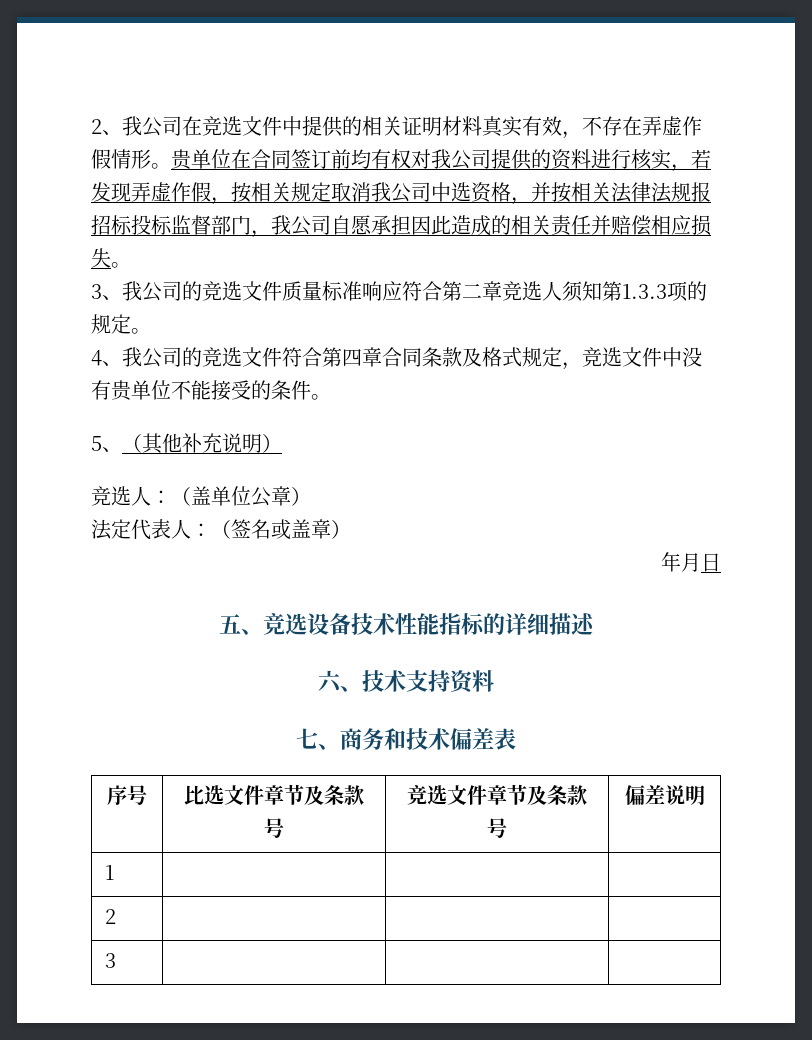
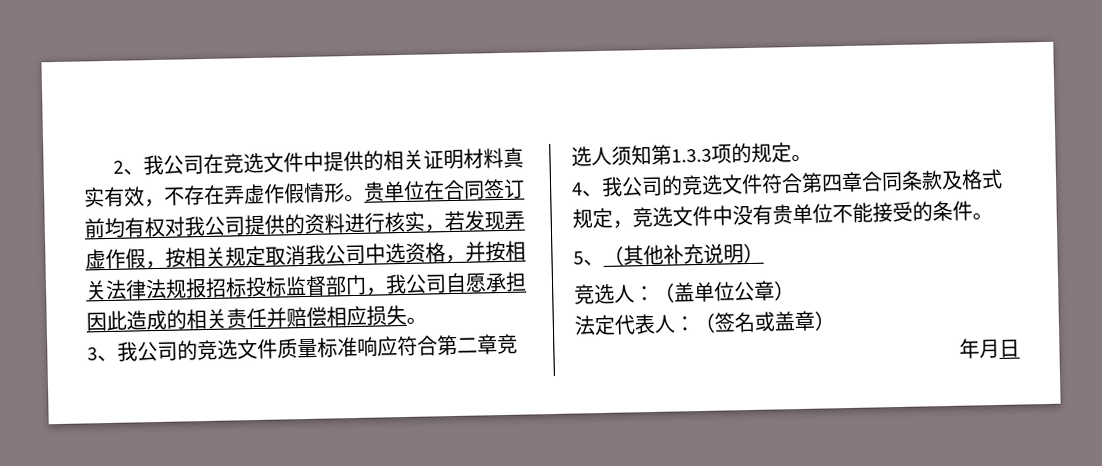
- 五、竞选设备技术性能指标的详细描述
- 六、技术支持资料
- 七、商务和技术偏差表
- 序号 | 比选文件章节及条款号 | 竞选文件章节及条款号 | 偏差说明
- 1 | | |
- 2 | | |
- 3 | | |

